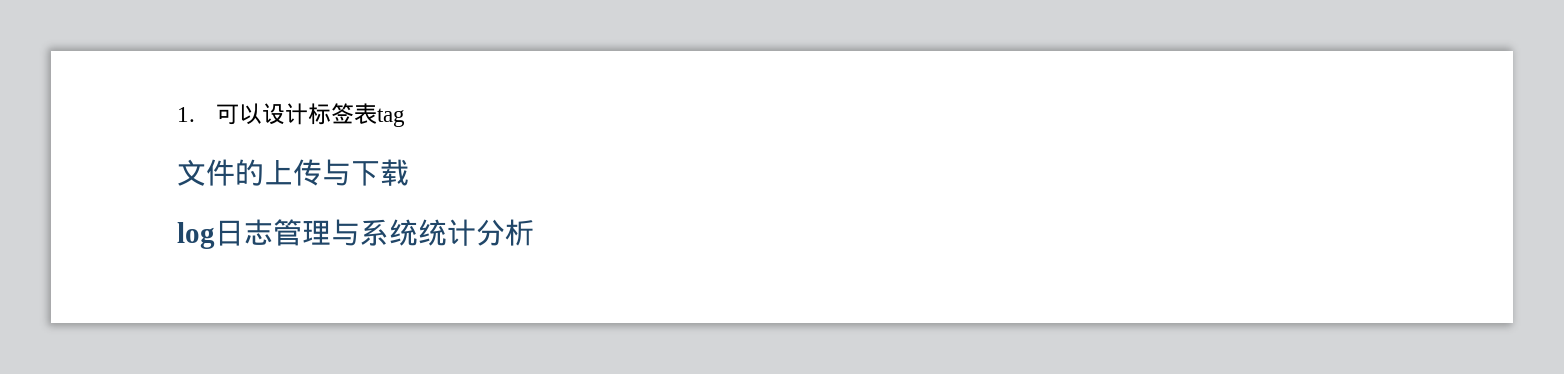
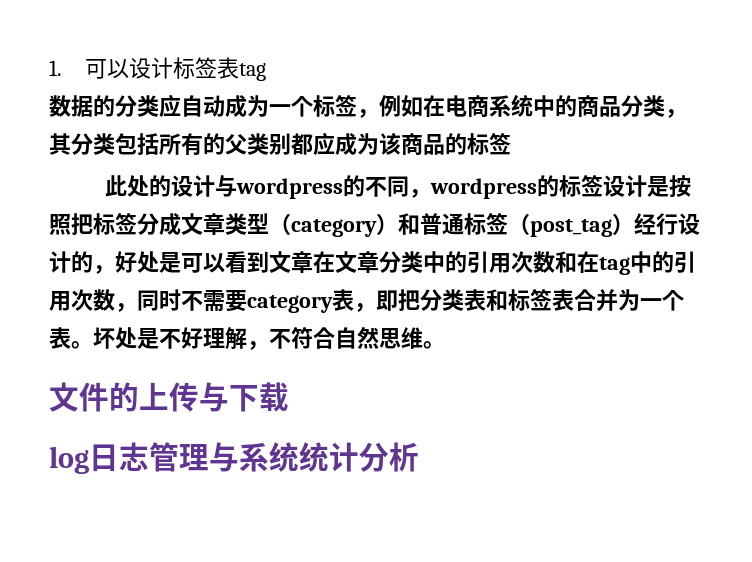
+ 数据的分类应自动成为一个标签，例如在电商系统中的商品分类，其分类包括所有的父类别都应成为该商品的标签
+ 此处的设计与wordpress的不同，wordpress的标签设计是按照把标签分成文章类型（category）和普通标签（post_tag）经行设计的，好处是可以看到文章在文章分类中的引用次数和在tag中的引用次数，同时不需要category表，即把分类表和标签表合并为一个表。坏处是不好理解，不符合自然思维。

